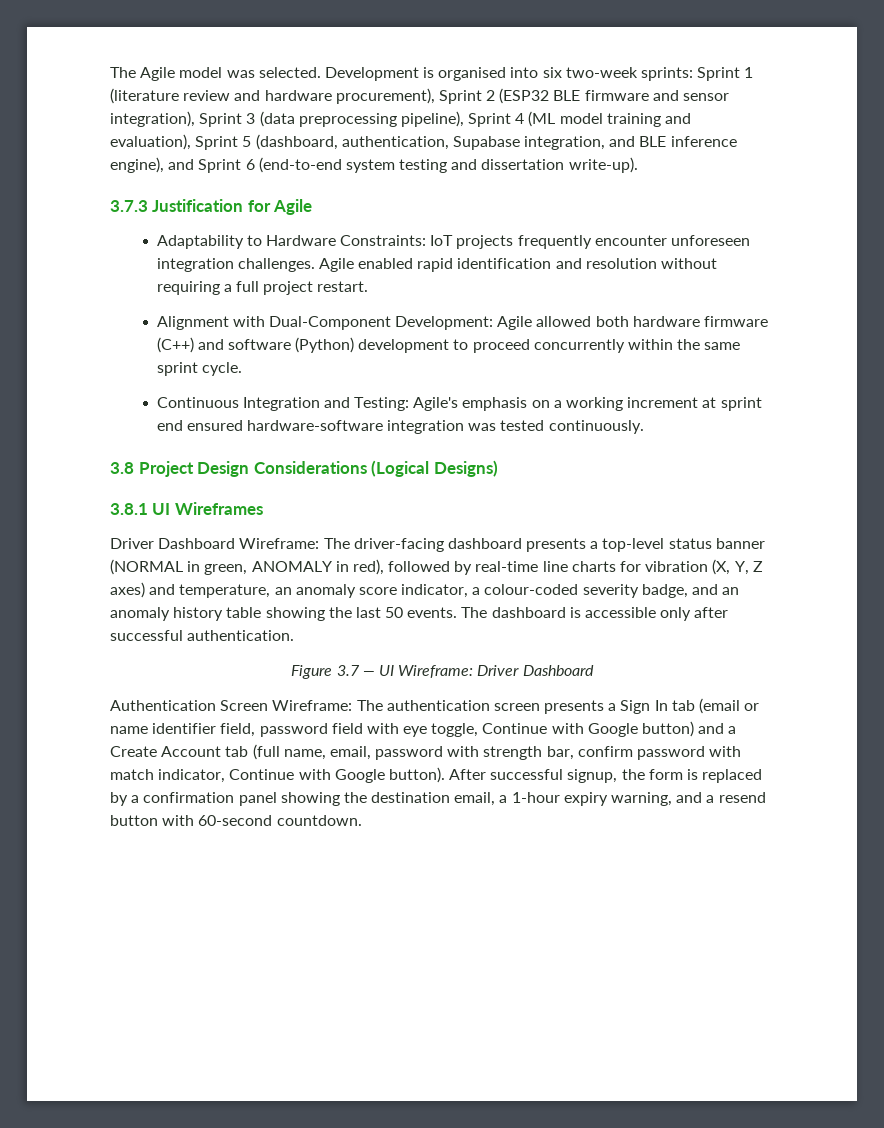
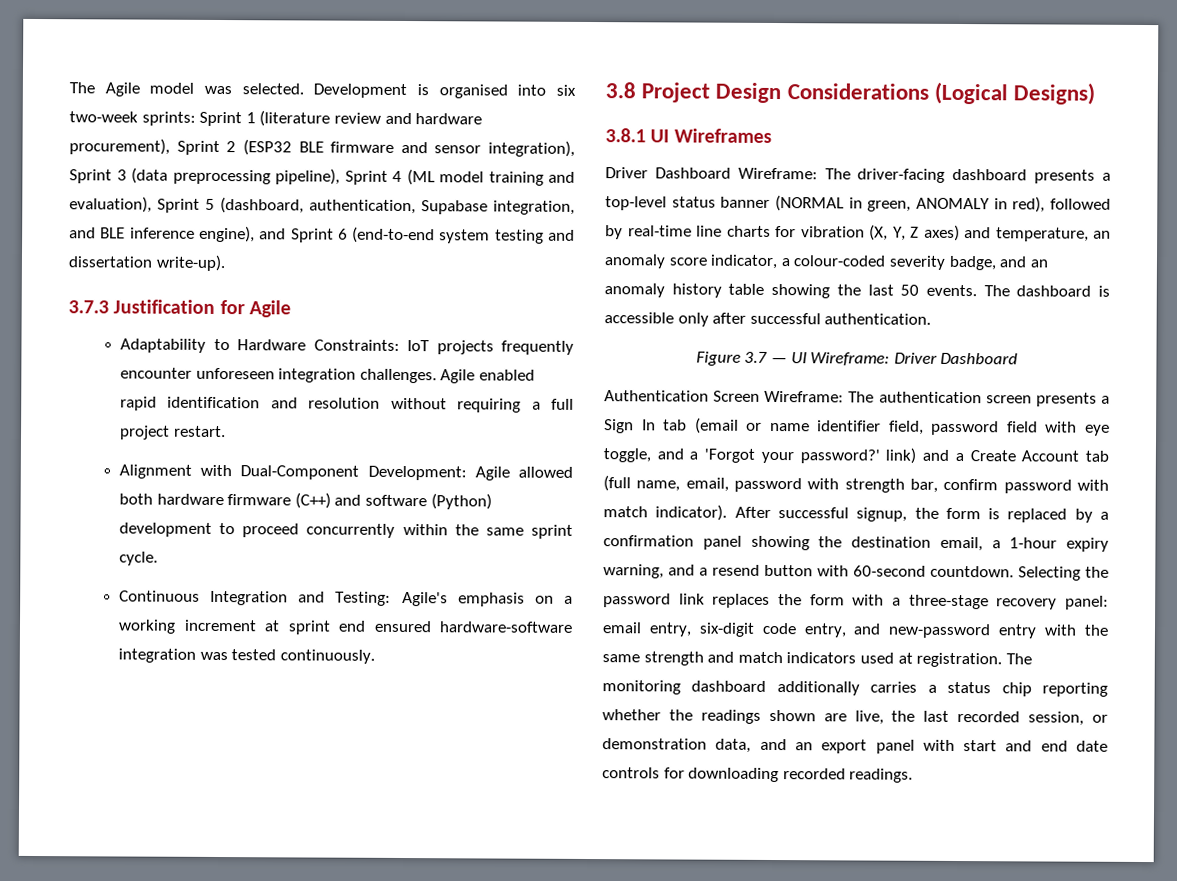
- Authentication Screen Wireframe: The authentication screen presents a Sign In tab (email or name identifier field, password field with eye toggle, Continue with Google button) and a Create Account tab (full name, email, password with strength bar, confirm password with match indicator, Continue with Google button).
+ Authentication Screen Wireframe: The authentication screen presents a Sign In tab (email or name identifier field, password field with eye toggle, and a 'Forgot your password?' link) and a Create Account tab (full name, email, password with strength bar, confirm password with match indicator).
+ Selecting the password link replaces the form with a three-stage recovery panel: email entry, six-digit code entry, and new-password entry with the same strength and match indicators used at registration. The monitoring dashboard additionally carries a status chip reporting whether the readings shown are live, the last recorded session, or demonstration data, and an export panel with start and end date controls for downloading recorded readings.

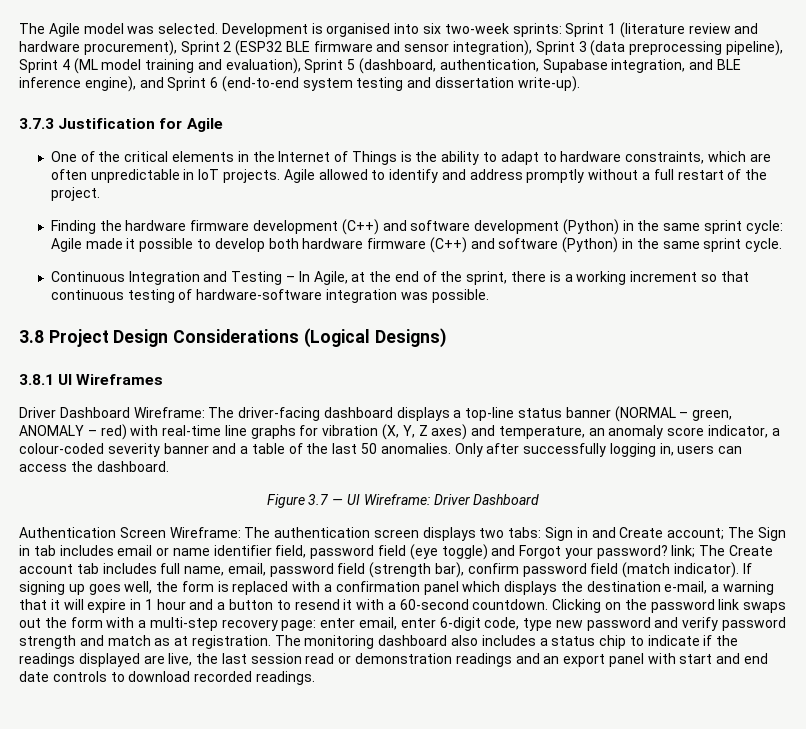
- Adaptability to Hardware Constraints: IoT projects frequently encounter unforeseen integration challenges. Agile enabled rapid identification and resolution without requiring a full project restart.
- Alignment with Dual-Component Development: Agile allowed both hardware firmware (C++) and software (Python) development to proceed concurrently within the same sprint cycle.
+ One of the critical elements in the Internet of Things is the ability to adapt to hardware constraints, which are often unpredictable in IoT projects. Agile allowed to identify and address promptly without a full restart of the project.
+ Finding the hardware firmware development (C++) and software development (Python) in the same sprint cycle: Agile made it possible to develop both hardware firmware (C++) and software (Python) in the same sprint cycle.
- Continuous Integration and Testing: Agile's emphasis on a working increment at sprint end ensured hardware-software integration was tested continuously.
+ Continuous Integration and Testing – In Agile, at the end of the sprint, there is a working increment so that continuous testing of hardware-software integration was possible.
- Driver Dashboard Wireframe: The driver-facing dashboard presents a top-level status banner (NORMAL in green, ANOMALY in red), followed by real-time line charts for vibration (X, Y, Z axes) and temperature, an anomaly score indicator, a colour-coded severity badge, and an anomaly history table showing the last 50 events. The dashboard is accessible only after successful authentication.
+ Driver Dashboard Wireframe: The driver-facing dashboard displays a top-line status banner (NORMAL – green, ANOMALY – red) with real-time line graphs for vibration (X, Y, Z axes) and temperature, an anomaly score indicator, a colour-coded severity banner and a table of the last 50 anomalies. Only after successfully logging in, users can access the dashboard.
- Authentication Screen Wireframe: The authentication screen presents a Sign In tab (email or name identifier field, password field with eye toggle, and a 'Forgot your password?' link) and a Create Account tab (full name, email, password with strength bar, confirm password with match indicator). After successful signup, the form is replaced by a confirmation panel showing the destination email, a 1-hour expiry warning, and a resend button with 60-second countdown. Selecting the password link replaces the form with a three-stage recovery panel: email entry, six-digit code entry, and new-password entry with the same strength and match indicators used at registration.
+ Authentication Screen Wireframe: The authentication screen displays two tabs: Sign in and Create account; The Sign in tab includes email or name identifier field, password field (eye toggle) and Forgot your password? link; The Create account tab includes full name, email, password field (strength bar), confirm password field (match indicator). If signing up goes well, the form is replaced with a confirmation panel which displays the destination e-mail, a warning that it will expire in 1 hour and a button to resend it with a 60-second countdown. Clicking on the password link swaps out the form with a multi-step recovery page: enter email, enter 6-digit code, type new password and verify password strength and match as at registration.
- The monitoring dashboard additionally carries a status chip reporting whether the readings shown are live, the last recorded session, or demonstration data, and an export panel with start and end date controls for downloading recorded readings.
+ The monitoring dashboard also includes a status chip to indicate if the readings displayed are live, the last session read or demonstration readings and an export panel with start and end date controls to download recorded readings.

